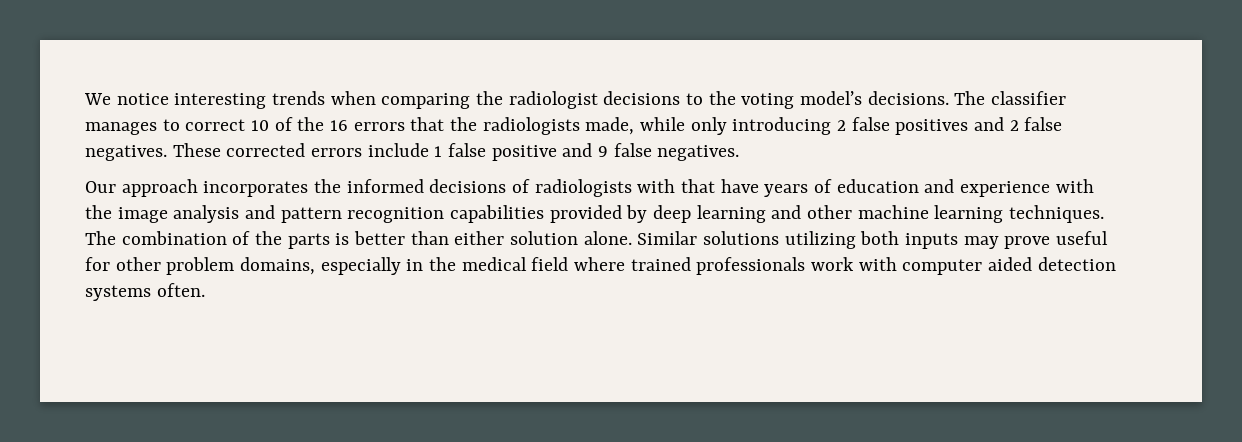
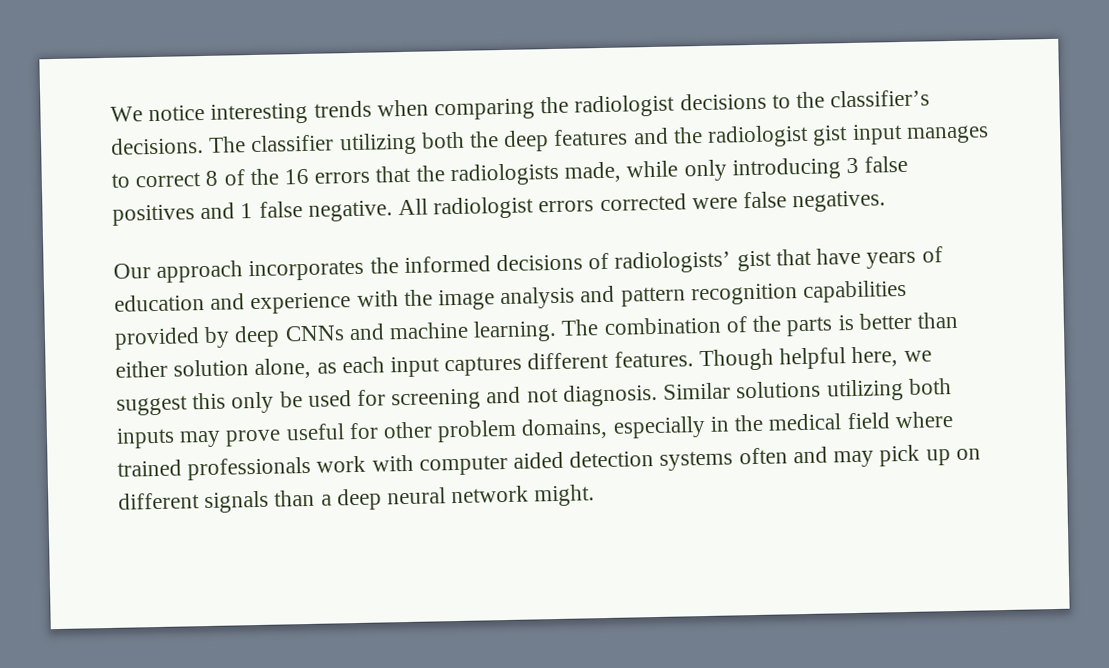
- We notice interesting trends when comparing the radiologist decisions to the voting model’s decisions.
+ We notice interesting trends when comparing the radiologist decisions to the classifier’s decisions.
- The classifier manages to correct 10 of the 16 errors that the radiologists made, while only introducing 2 false positives and 2 false negatives. These corrected errors include 1 false positive and 9 false negatives.
+ The classifier utilizing both the deep features and the radiologist gist input manages to correct 8 of the 16 errors that the radiologists made, while only introducing 3 false positives and 1 false negative. All radiologist errors corrected were false negatives.
- Our approach incorporates the informed decisions of radiologists with that have years of education and experience with the image analysis and pattern recognition capabilities provided by deep learning and other machine learning techniques.
+ Our approach incorporates the informed decisions of radiologists’ gist that have years of education and experience with the image analysis and pattern recognition capabilities provided by deep CNNs and machine learning.
- The combination of the parts is better than either solution alone.
+ The combination of the parts is better than either solution alone, as each input captures different features. Though helpful here, we suggest this only be used for screening and not diagnosis.
- Similar solutions utilizing both inputs may prove useful for other problem domains, especially in the medical field where trained professionals work with computer aided detection systems often.
+ Similar solutions utilizing both inputs may prove useful for other problem domains, especially in the medical field where trained professionals work with computer aided detection systems often and may pick up on different signals than a deep neural network might.

